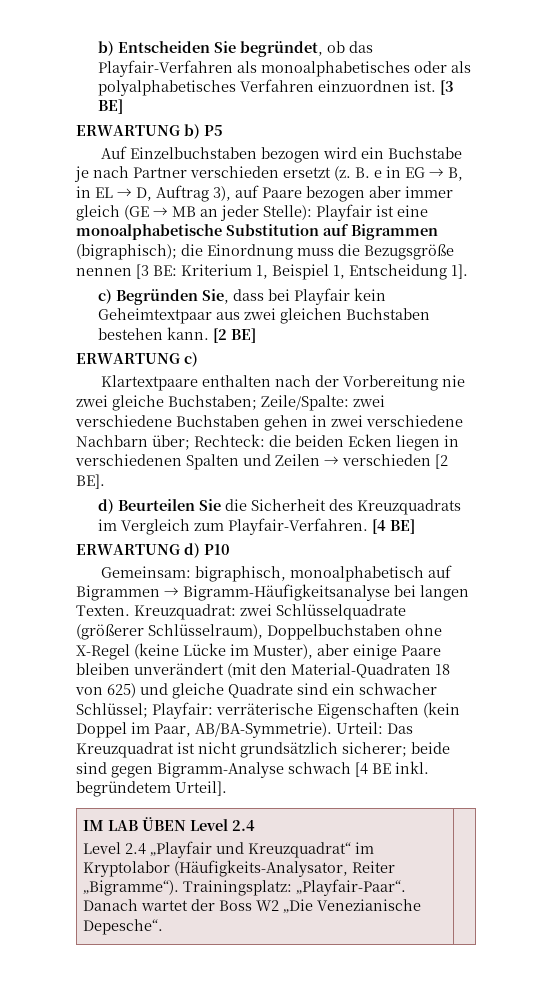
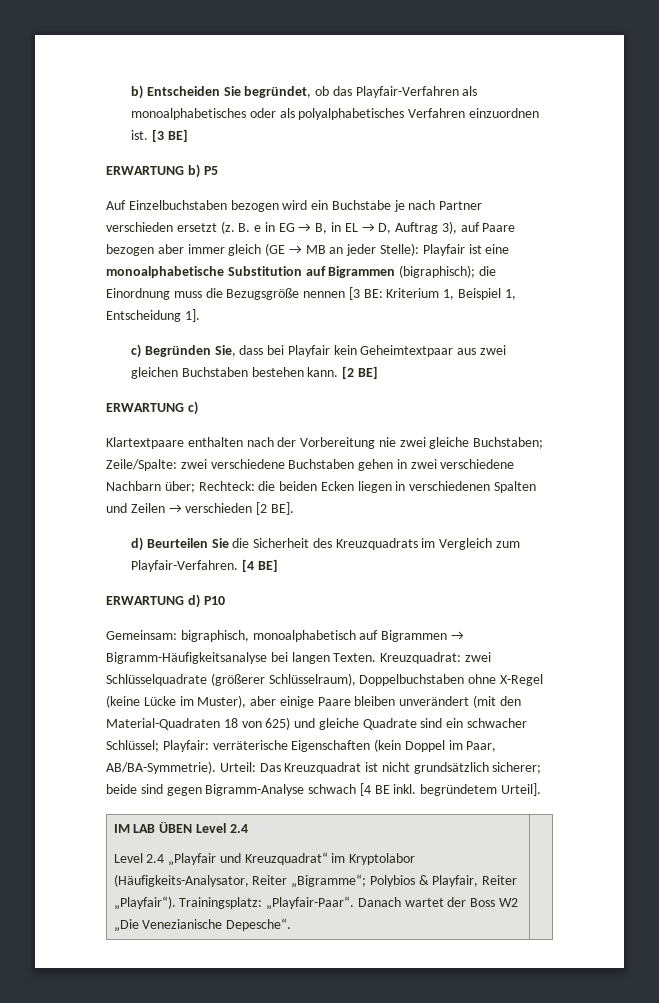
  IM LAB ÜBEN Level 2.4
- Level 2.4 „Playfair und Kreuzquadrat“ im Kryptolabor (Häufigkeits-Analysator, Reiter „Bigramme“). Trainingsplatz: „Playfair-Paar“. Danach wartet der Boss W2 „Die Venezianische Depesche“. |
+ Level 2.4 „Playfair und Kreuzquadrat“ im Kryptolabor (Häufigkeits-Analysator, Reiter „Bigramme“; Polybios & Playfair, Reiter „Playfair“). Trainingsplatz: „Playfair-Paar“. Danach wartet der Boss W2 „Die Venezianische Depesche“. |

